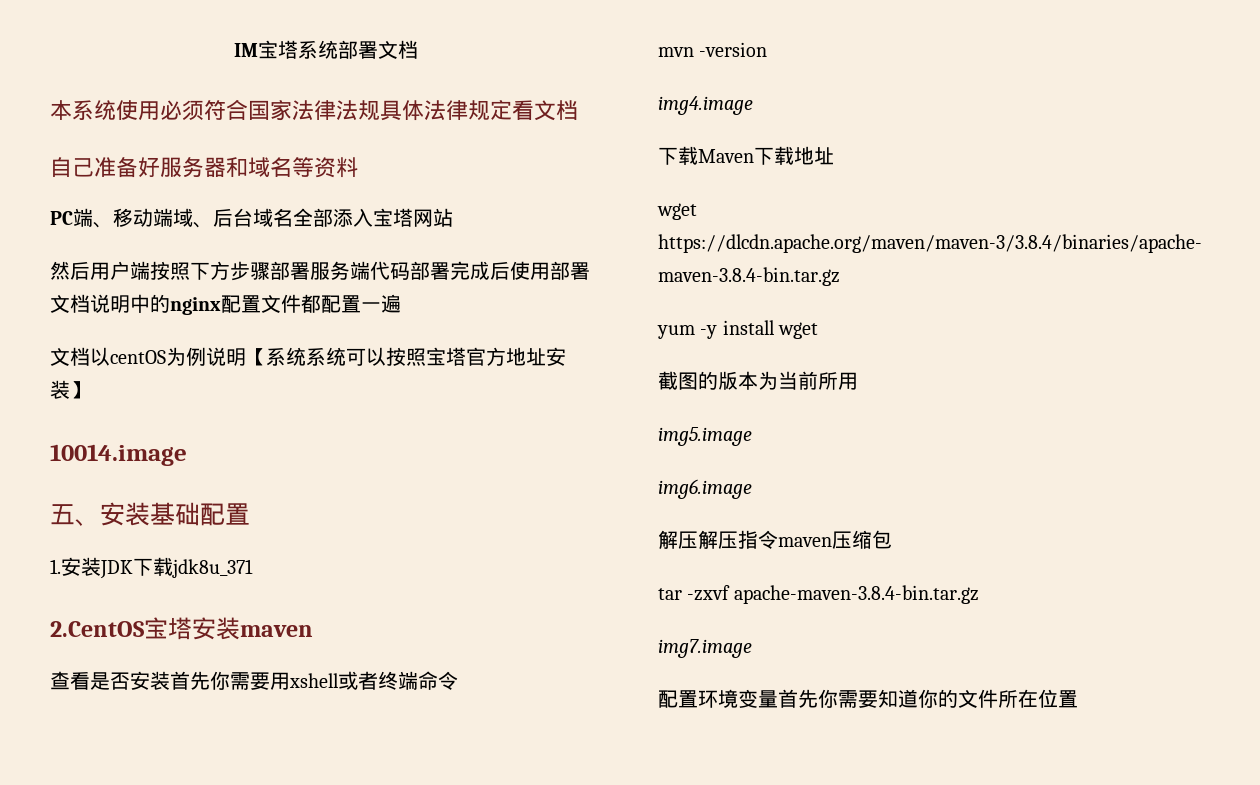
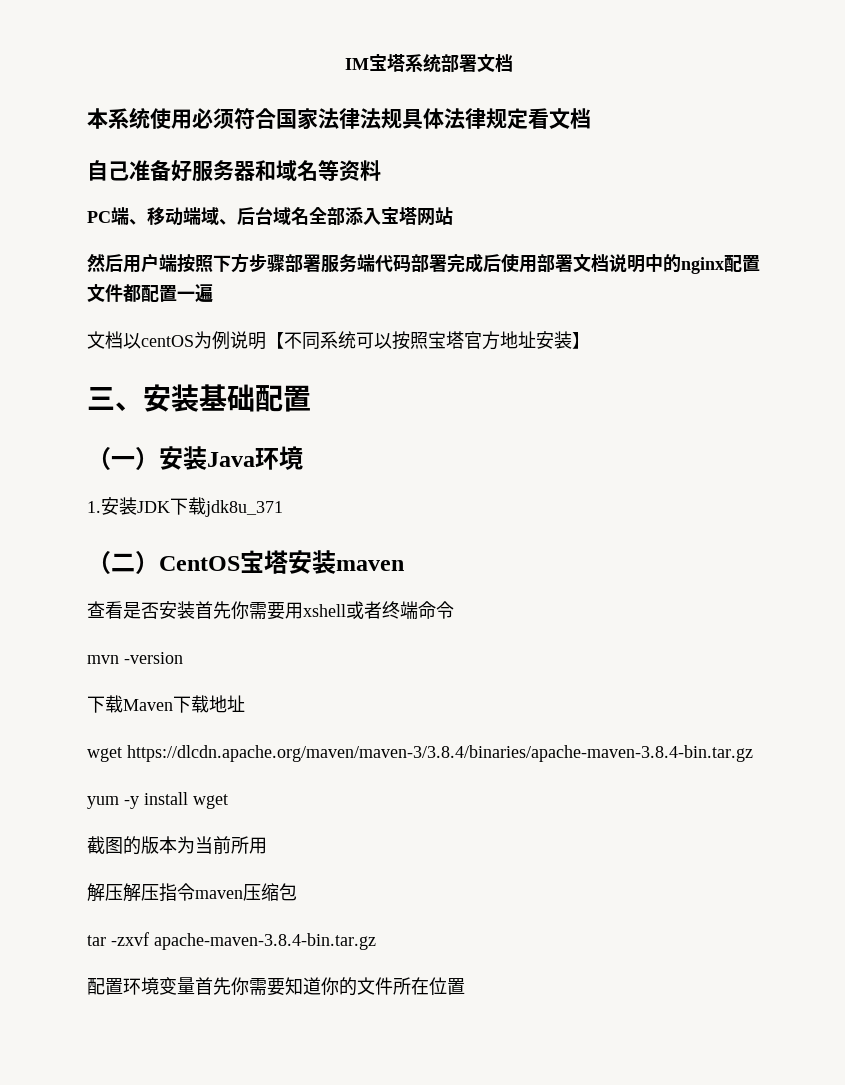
- 文档以centOS为例说明【系统系统可以按照宝塔官方地址安装】
+ 文档以centOS为例说明【不同系统可以按照宝塔官方地址安装】
- 10014.image
- 五、安装基础配置
+ 三、安装基础配置
+ （一）安装Java环境
- 2.CentOS宝塔安装maven
+ （二）CentOS宝塔安装maven
- img4.image
- img5.image
- img6.image
- img7.image

